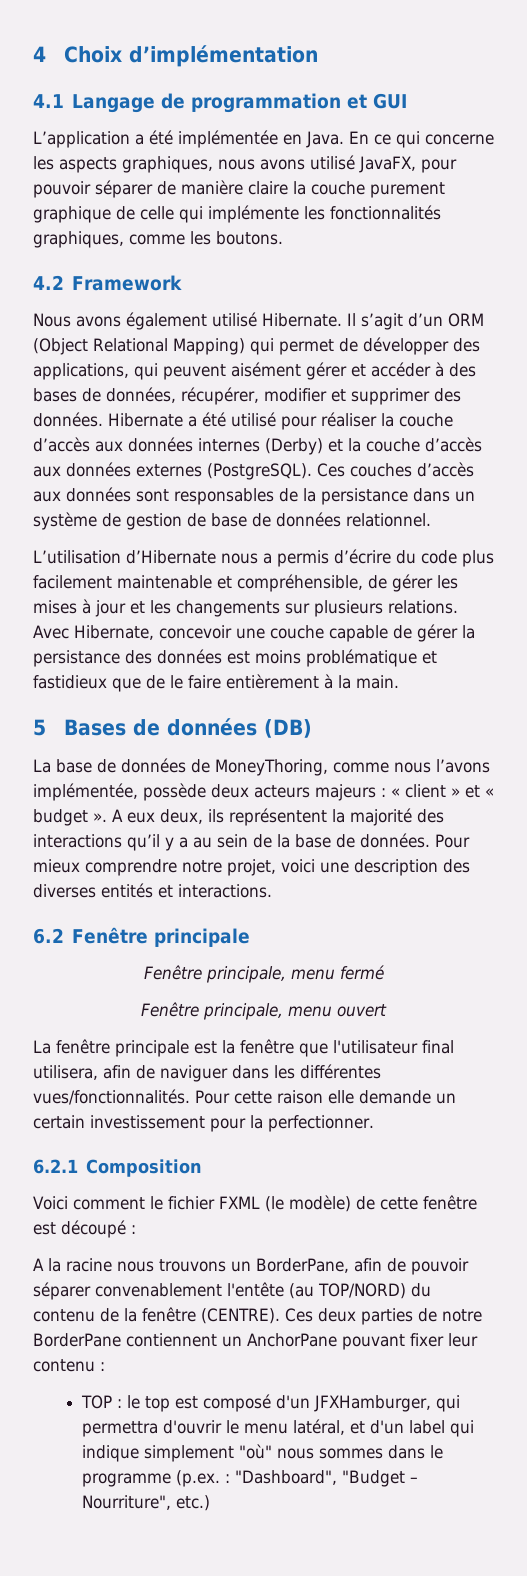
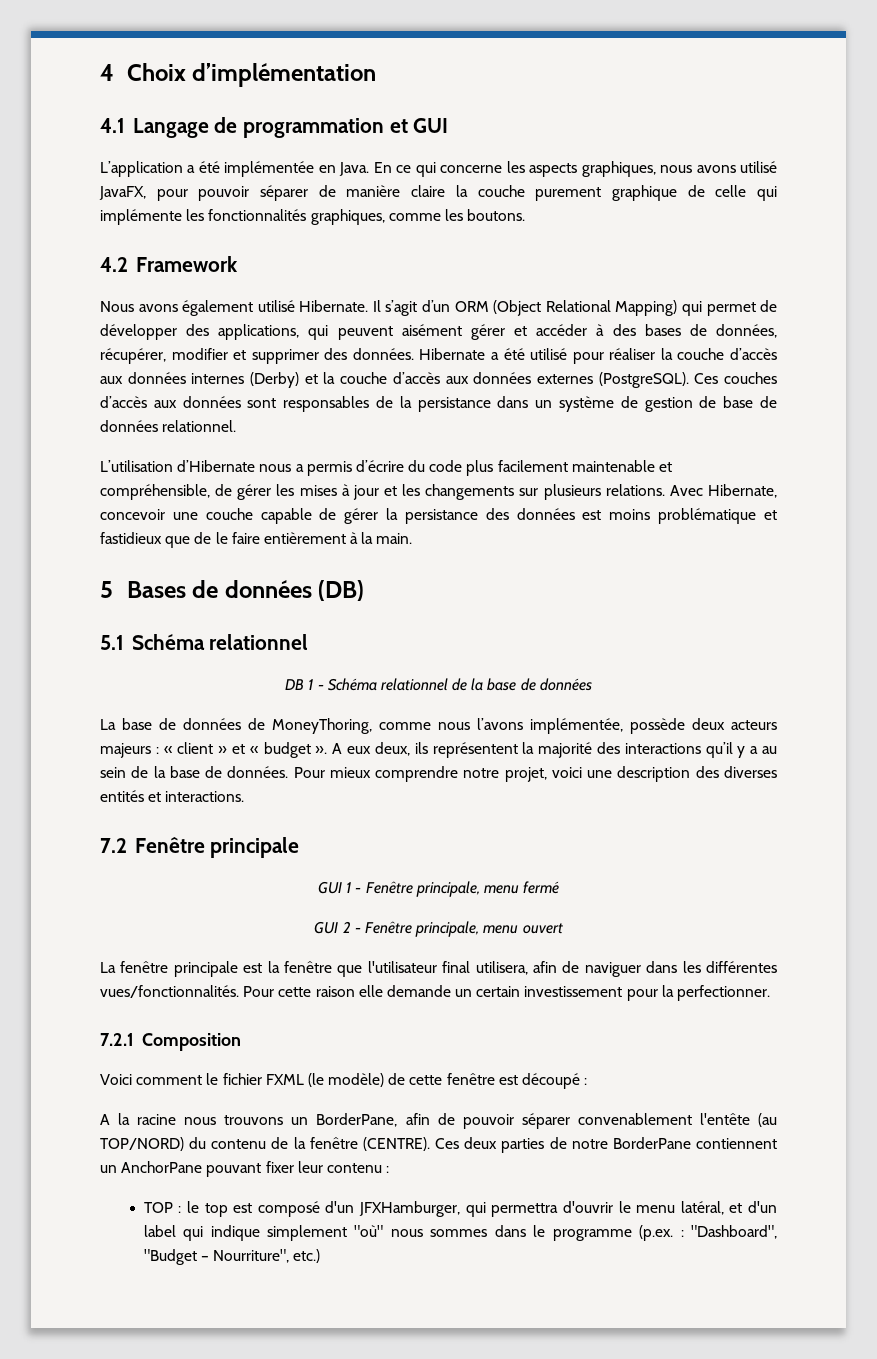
+ 5.1 Schéma relationnel
+ DB 1 - Schéma relationnel de la base de données
- 6.2 Fenêtre principale
+ 7.2 Fenêtre principale
- Fenêtre principale, menu fermé
+ GUI 1 - Fenêtre principale, menu fermé
- Fenêtre principale, menu ouvert
+ GUI 2 - Fenêtre principale, menu ouvert
- 6.2.1 Composition
+ 7.2.1 Composition

